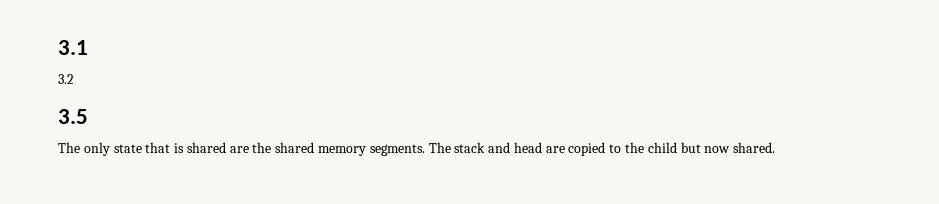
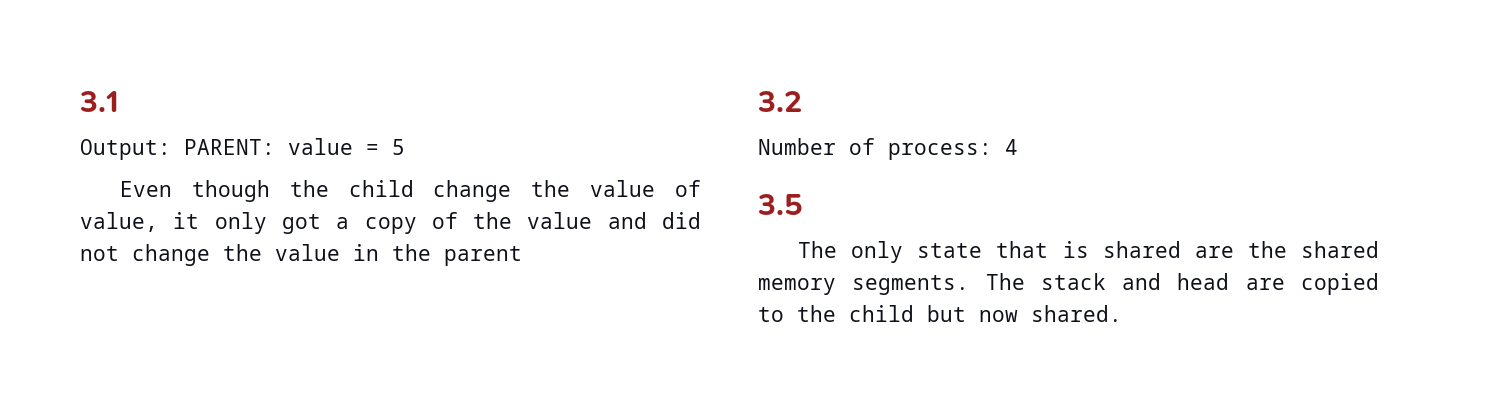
+ Output: PARENT: value = 5
+ Even though the child change the value of value, it only got a copy of the value and did not change the value in the parent
  3.2
+ Number of process: 4

